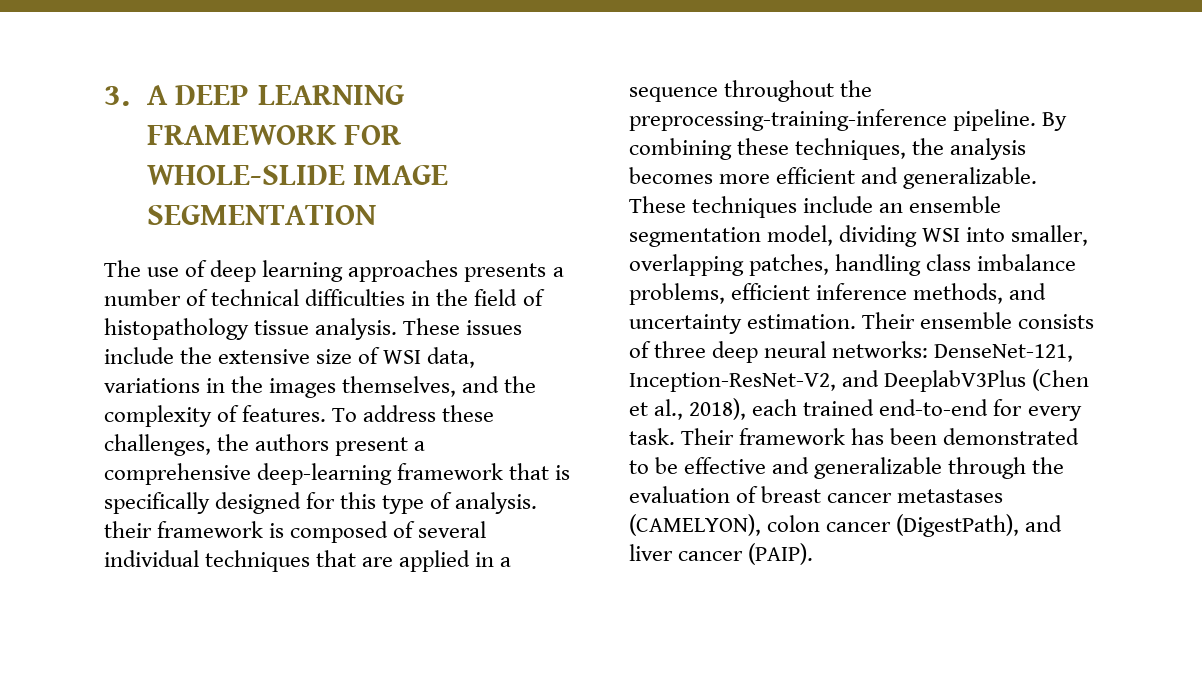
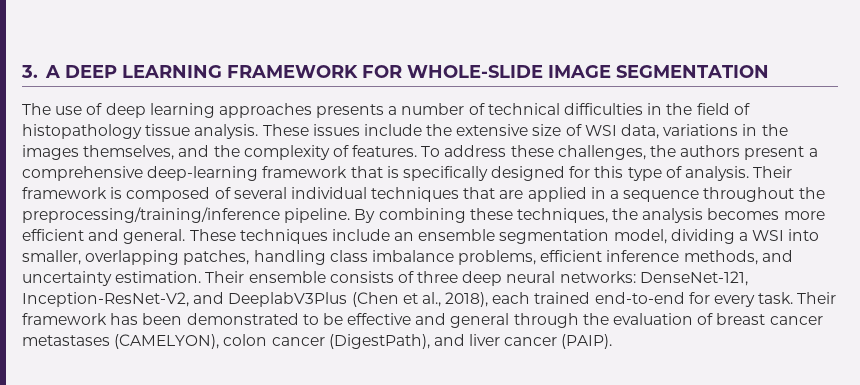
- To address these challenges, the authors present a comprehensive deep-learning framework that is specifically designed for this type of analysis. their framework is composed of several individual techniques that are applied in a sequence throughout the preprocessing-training-inference pipeline.
+ To address these challenges, the authors present a comprehensive deep-learning framework that is specifically designed for this type of analysis. Their framework is composed of several individual techniques that are applied in a sequence throughout the preprocessing/training/inference pipeline.
- By combining these techniques, the analysis becomes more efficient and generalizable.
+ By combining these techniques, the analysis becomes more efficient and general.
- These techniques include an ensemble segmentation model, dividing WSI into smaller, overlapping patches, handling class imbalance problems, efficient inference methods, and uncertainty estimation.
+ These techniques include an ensemble segmentation model, dividing a WSI into smaller, overlapping patches, handling class imbalance problems, efficient inference methods, and uncertainty estimation.
- Their framework has been demonstrated to be effective and generalizable through the evaluation of breast cancer metastases (CAMELYON), colon cancer (DigestPath), and liver cancer (PAIP).
+ Their framework has been demonstrated to be effective and general through the evaluation of breast cancer metastases (CAMELYON), colon cancer (DigestPath), and liver cancer (PAIP).

